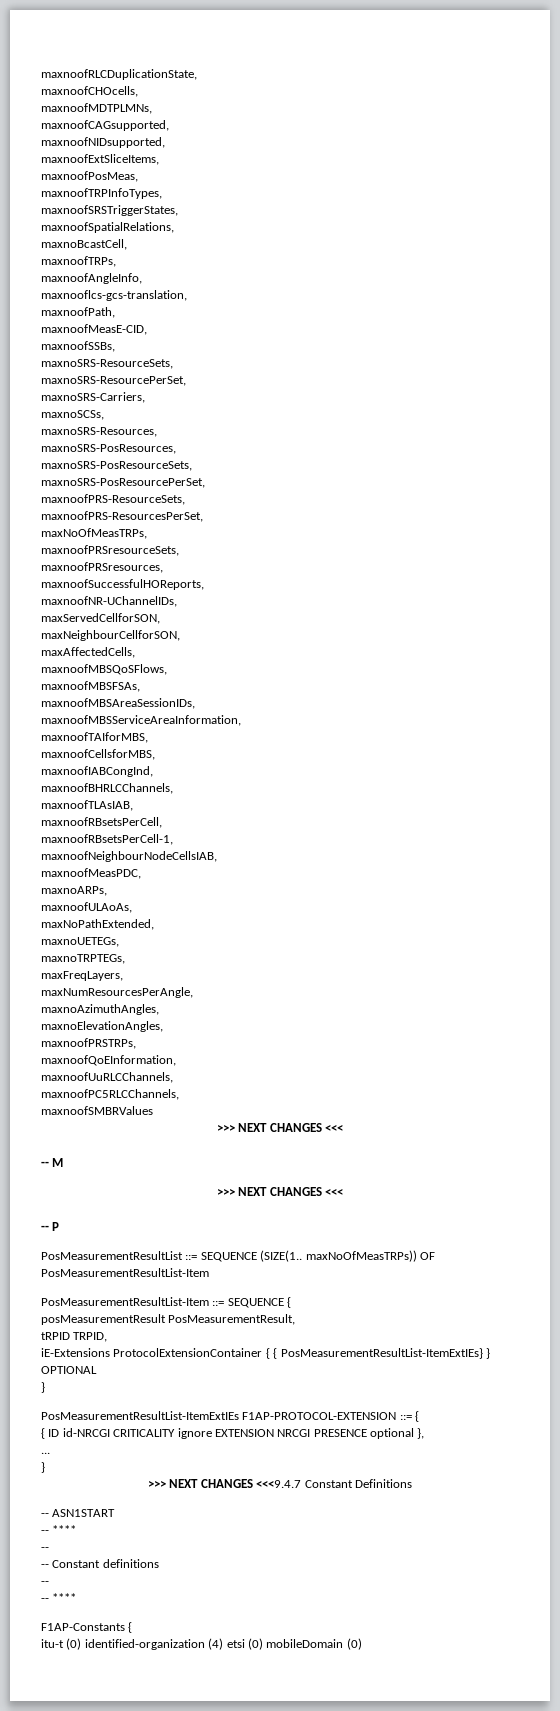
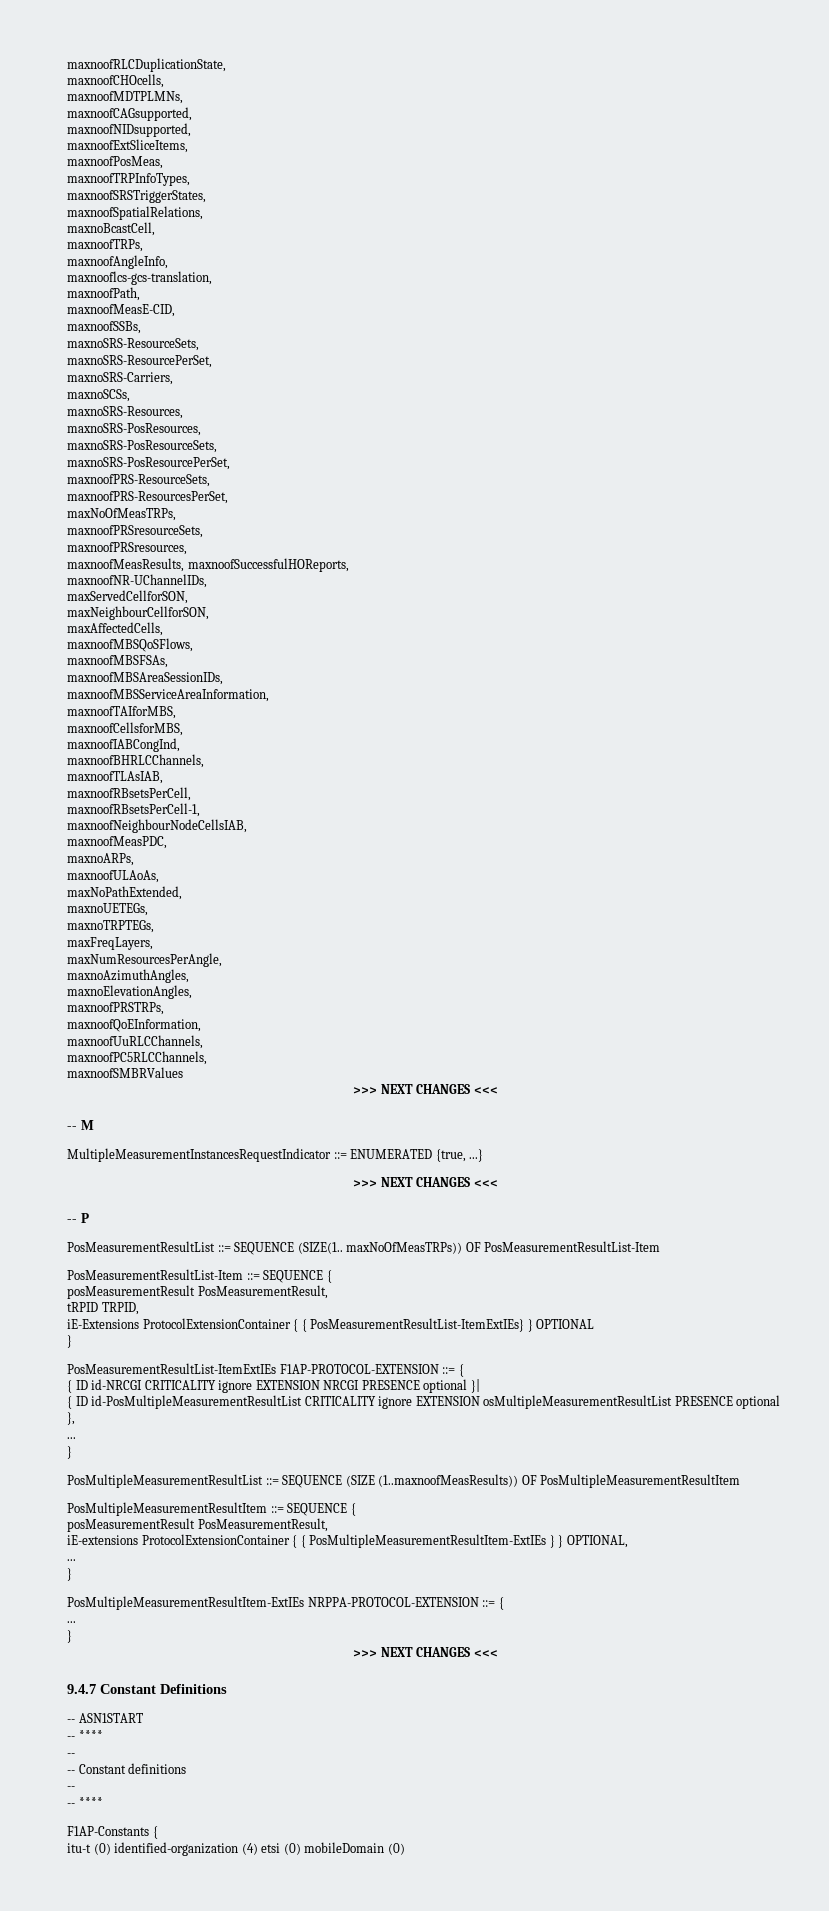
- maxnoofSuccessfulHOReports,
+ maxnoofMeasResults, maxnoofSuccessfulHOReports,
+ MultipleMeasurementInstancesRequestIndicator ::= ENUMERATED {true, ...}
- { ID id-NRCGI CRITICALITY ignore EXTENSION NRCGI PRESENCE optional },
+ { ID id-NRCGI CRITICALITY ignore EXTENSION NRCGI PRESENCE optional }|
+ { ID id-PosMultipleMeasurementResultList CRITICALITY ignore EXTENSION osMultipleMeasurementResultList PRESENCE optional },
+ ...
+ }
+ PosMultipleMeasurementResultList ::= SEQUENCE (SIZE (1..maxnoofMeasResults)) OF PosMultipleMeasurementResultItem
+ PosMultipleMeasurementResultItem ::= SEQUENCE {
+ posMeasurementResult PosMeasurementResult,
+ iE-extensions ProtocolExtensionContainer { { PosMultipleMeasurementResultItem-ExtIEs } } OPTIONAL,
+ ...
+ }
+ PosMultipleMeasurementResultItem-ExtIEs NRPPA-PROTOCOL-EXTENSION ::= {
  ...
  }
- >>> NEXT CHANGES <<<9.4.7 Constant Definitions
+ >>> NEXT CHANGES <<<
+ 9.4.7 Constant Definitions

